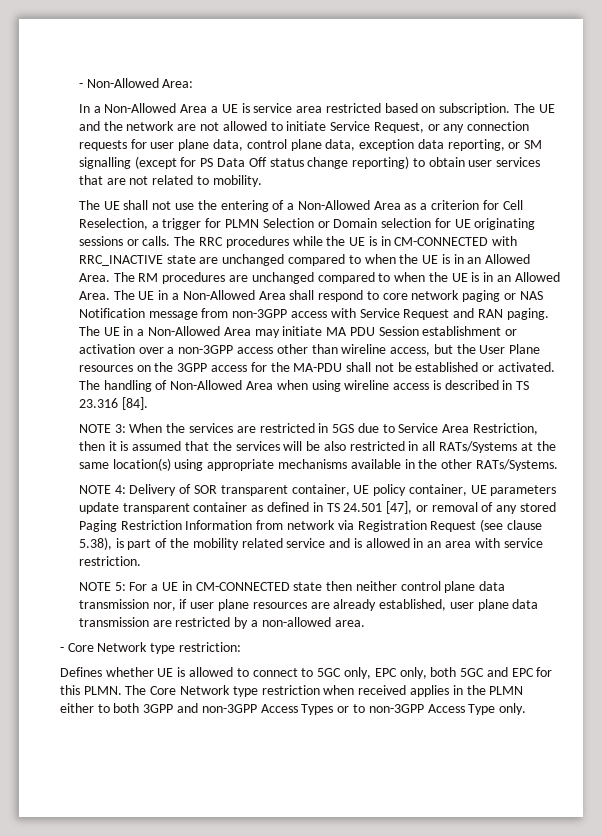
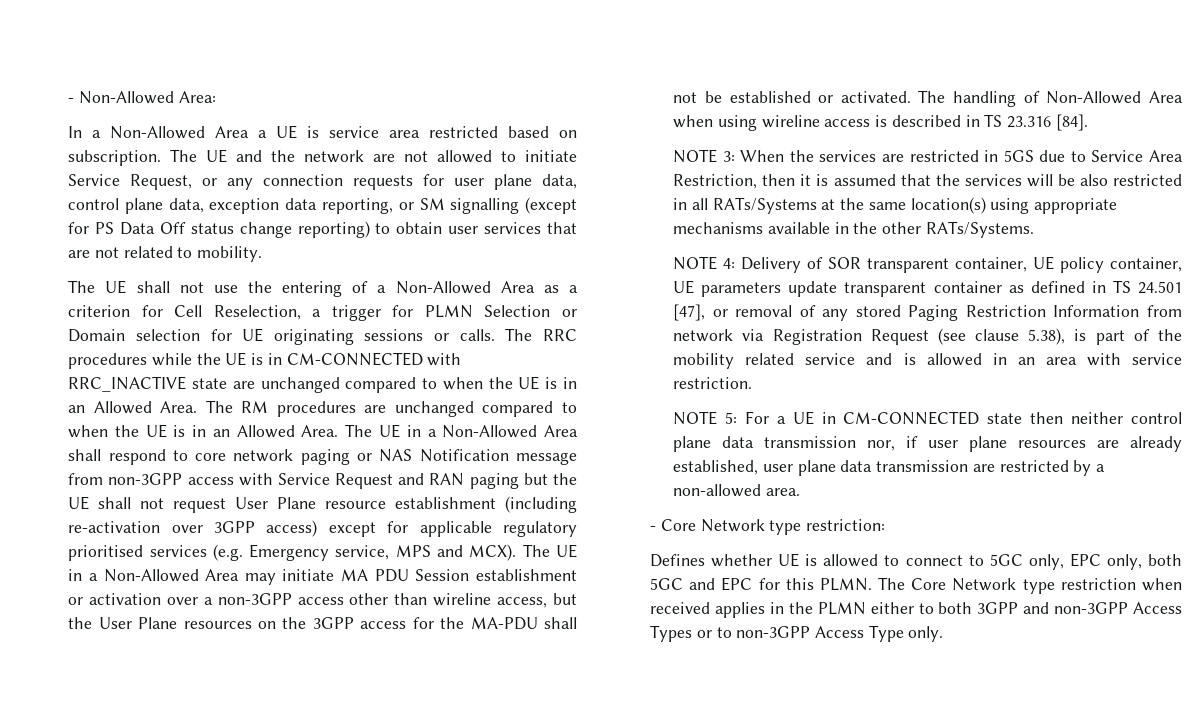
- The UE in a Non-Allowed Area shall respond to core network paging or NAS Notification message from non-3GPP access with Service Request and RAN paging.
+ The UE in a Non-Allowed Area shall respond to core network paging or NAS Notification message from non-3GPP access with Service Request and RAN paging but the UE shall not request User Plane resource establishment (including re-activation over 3GPP access) except for applicable regulatory prioritised services (e.g. Emergency service, MPS and MCX).

